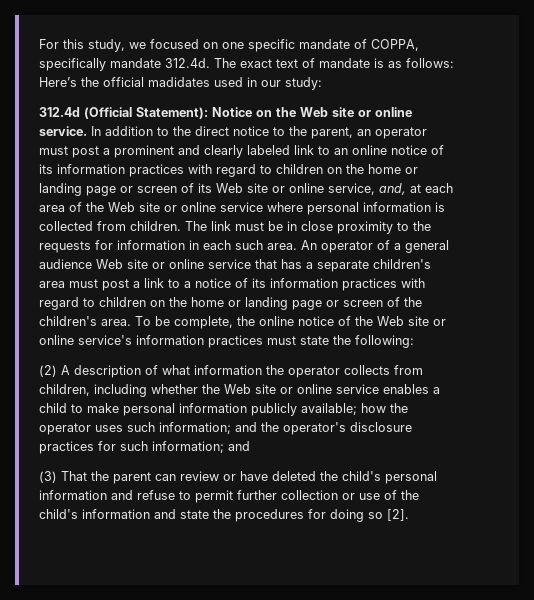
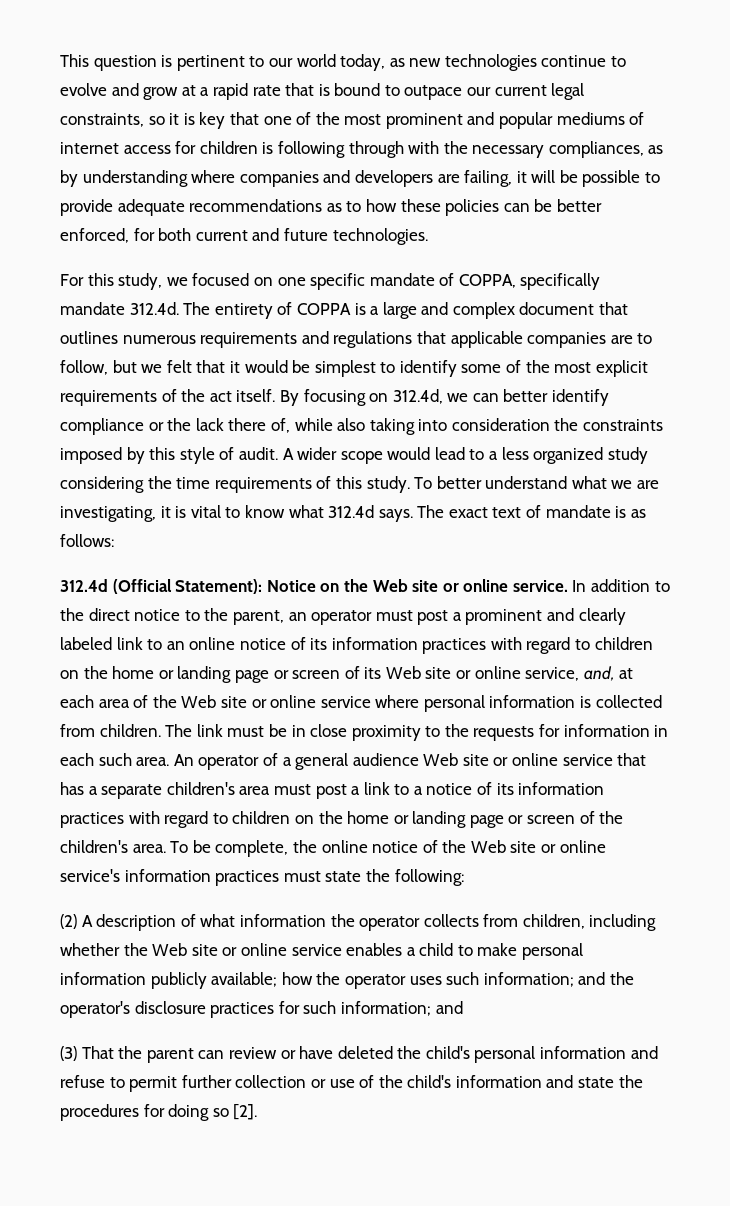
+ This question is pertinent to our world today, as new technologies continue to evolve and grow at a rapid rate that is bound to outpace our current legal constraints, so it is key that one of the most prominent and popular mediums of internet access for children is following through with the necessary compliances, as by understanding where companies and developers are failing, it will be possible to provide adequate recommendations as to how these policies can be better enforced, for both current and future technologies.
- For this study, we focused on one specific mandate of COPPA, specifically mandate 312.4d. The exact text of mandate is as follows: Here’s the official madidates used in our study:
+ For this study, we focused on one specific mandate of COPPA, specifically mandate 312.4d. The entirety of COPPA is a large and complex document that outlines numerous requirements and regulations that applicable companies are to follow, but we felt that it would be simplest to identify some of the most explicit requirements of the act itself. By focusing on 312.4d, we can better identify compliance or the lack there of, while also taking into consideration the constraints imposed by this style of audit. A wider scope would lead to a less organized study considering the time requirements of this study. To better understand what we are investigating, it is vital to know what 312.4d says. The exact text of mandate is as follows:

